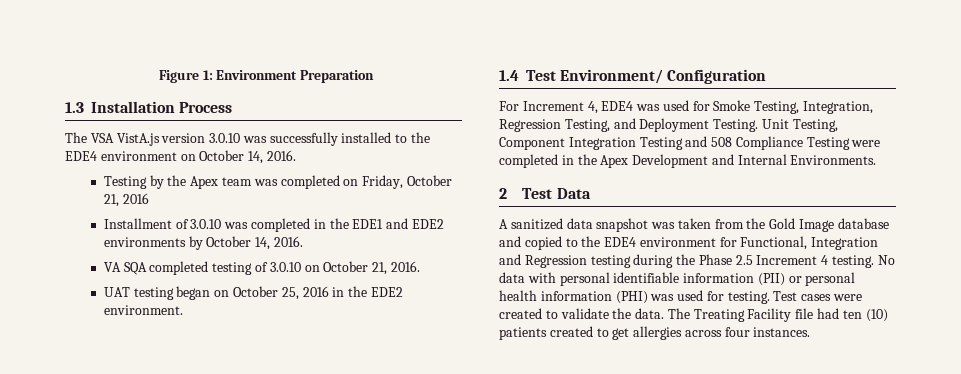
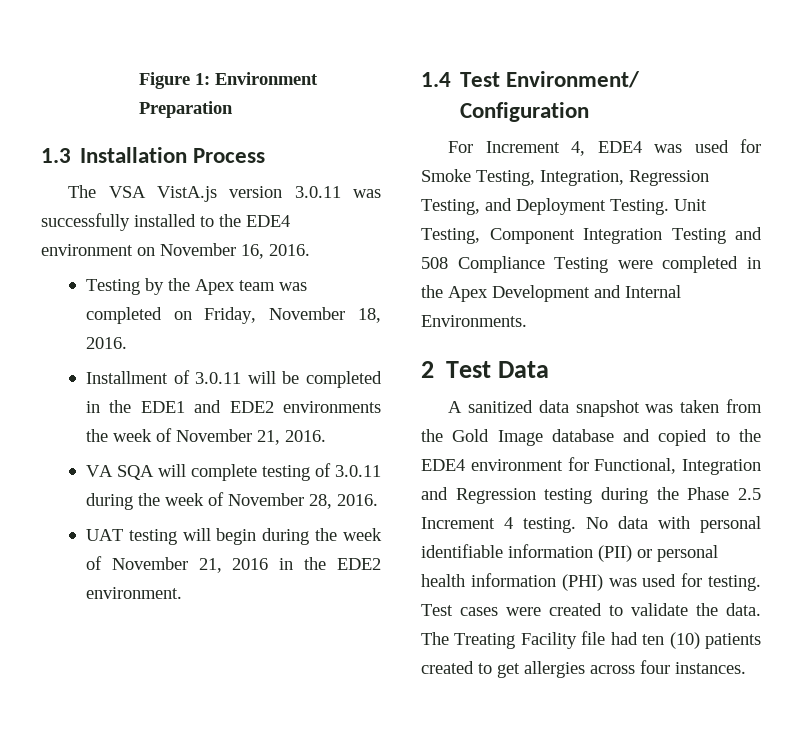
- The VSA VistA.js version 3.0.10 was successfully installed to the EDE4 environment on October 14, 2016.
+ The VSA VistA.js version 3.0.11 was successfully installed to the EDE4 environment on November 16, 2016.
- Testing by the Apex team was completed on Friday, October 21, 2016
+ Testing by the Apex team was completed on Friday, November 18, 2016.
- Installment of 3.0.10 was completed in the EDE1 and EDE2 environments by October 14, 2016.
- VA SQA completed testing of 3.0.10 on October 21, 2016.
- UAT testing began on October 25, 2016 in the EDE2 environment.
+ Installment of 3.0.11 will be completed in the EDE1 and EDE2 environments the week of November 21, 2016.
+ VA SQA will complete testing of 3.0.11 during the week of November 28, 2016.
+ UAT testing will begin during the week of November 21, 2016 in the EDE2 environment.

